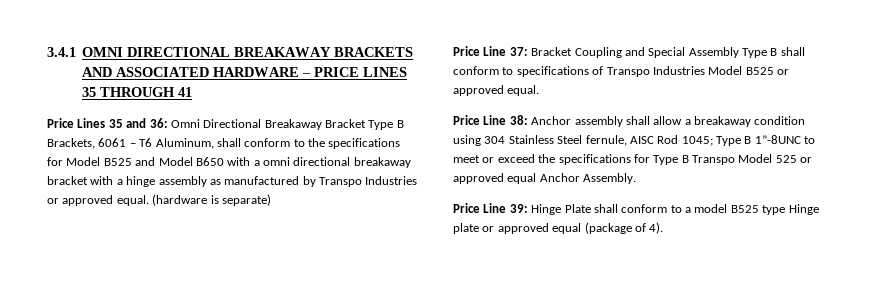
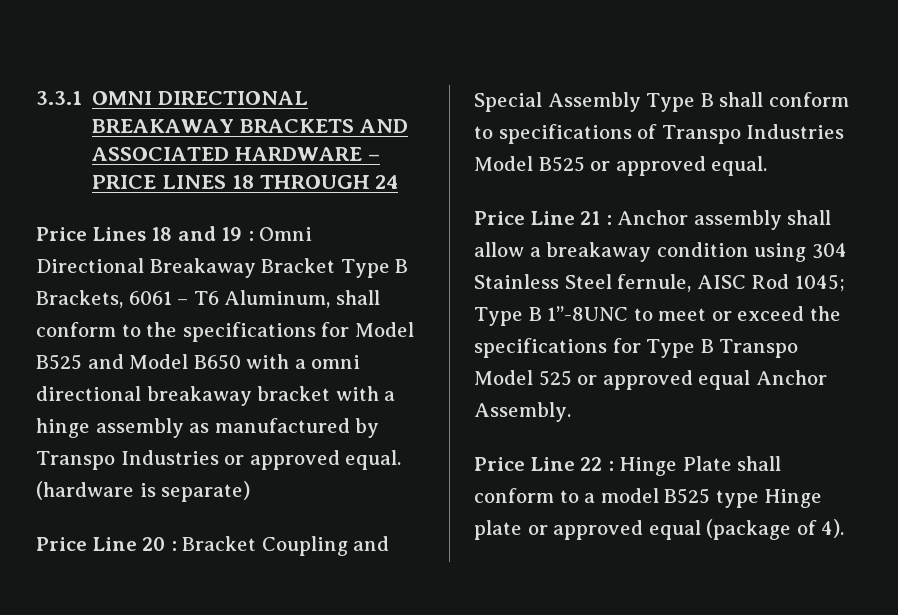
- 3.4.1 OMNI DIRECTIONAL BREAKAWAY BRACKETS AND ASSOCIATED HARDWARE – PRICE LINES 35 THROUGH 41
+ 3.3.1 OMNI DIRECTIONAL BREAKAWAY BRACKETS AND ASSOCIATED HARDWARE – PRICE LINES 18 THROUGH 24
- Price Lines 35 and 36: Omni Directional Breakaway Bracket Type B Brackets, 6061 – T6 Aluminum, shall conform to the specifications for Model B525 and Model B650 with a omni directional breakaway bracket with a hinge assembly as manufactured by Transpo Industries or approved equal.
+ Price Lines 18 and 19 : Omni Directional Breakaway Bracket Type B Brackets, 6061 – T6 Aluminum, shall conform to the specifications for Model B525 and Model B650 with a omni directional breakaway bracket with a hinge assembly as manufactured by Transpo Industries or approved equal.
- Price Line 37: Bracket Coupling and Special Assembly Type B shall conform to specifications of Transpo Industries Model B525 or approved equal.
+ Price Line 20 : Bracket Coupling and Special Assembly Type B shall conform to specifications of Transpo Industries Model B525 or approved equal.
- Price Line 38: Anchor assembly shall allow a breakaway condition using 304 Stainless Steel fernule, AISC Rod 1045; Type B 1”-8UNC to meet or exceed the specifications for Type B Transpo Model 525 or approved equal Anchor Assembly.
+ Price Line 21 : Anchor assembly shall allow a breakaway condition using 304 Stainless Steel fernule, AISC Rod 1045; Type B 1”-8UNC to meet or exceed the specifications for Type B Transpo Model 525 or approved equal Anchor Assembly.
- Price Line 39: Hinge Plate shall conform to a model B525 type Hinge plate or approved equal (package of 4).
+ Price Line 22 : Hinge Plate shall conform to a model B525 type Hinge plate or approved equal (package of 4).

